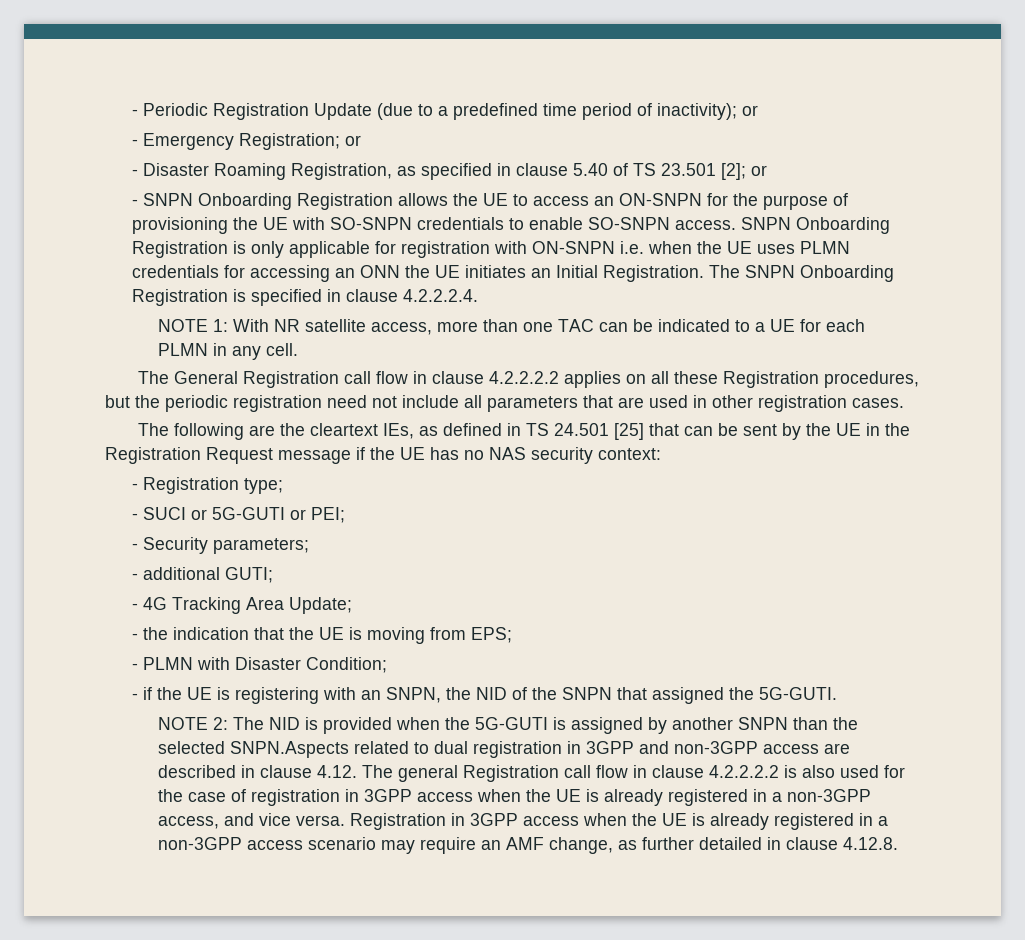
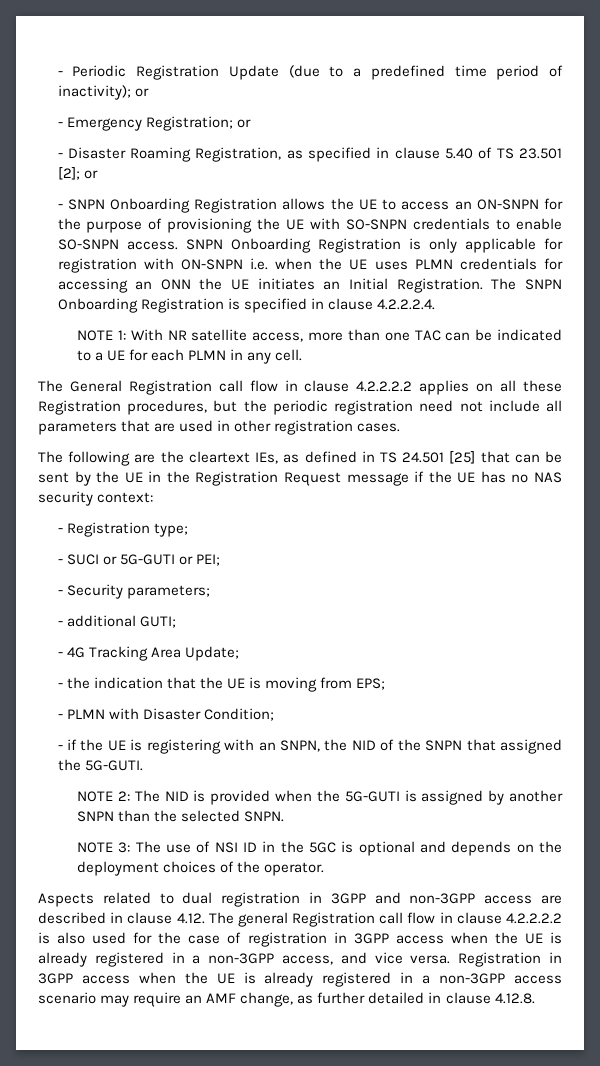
- The NID is provided when the 5G-GUTI is assigned by another SNPN than the selected SNPN.Aspects related to dual registration in 3GPP and non-3GPP access are described in clause 4.12. The general Registration call flow in clause 4.2.2.2.2 is also used for the case of registration in 3GPP access when the UE is already registered in a non-3GPP access, and vice versa.
+ The NID is provided when the 5G-GUTI is assigned by another SNPN than the selected SNPN.
+ NOTE 3: The use of NSI ID in the 5GC is optional and depends on the deployment choices of the operator.
+ Aspects related to dual registration in 3GPP and non-3GPP access are described in clause 4.12. The general Registration call flow in clause 4.2.2.2.2 is also used for the case of registration in 3GPP access when the UE is already registered in a non-3GPP access, and vice versa.

